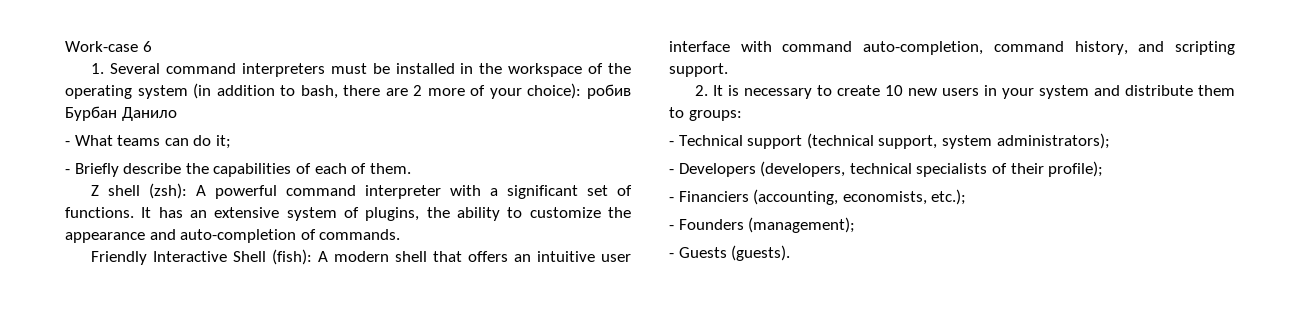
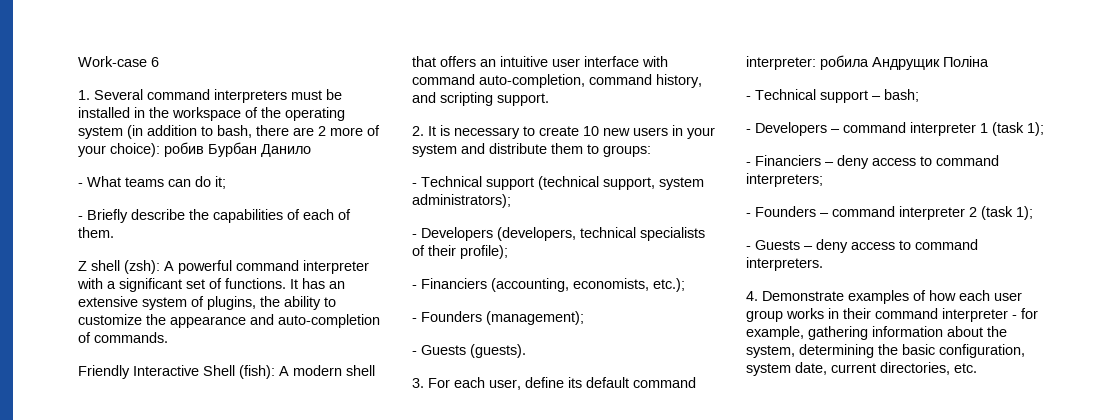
+ 3. For each user, define its default command interpreter: робила Андрущик Поліна
+ - Technical support – bash;
+ - Developers – command interpreter 1 (task 1);
+ - Financiers – deny access to command interpreters;
+ - Founders – command interpreter 2 (task 1);
+ - Guests – deny access to command interpreters.
+ 4. Demonstrate examples of how each user group works in their command interpreter - for example, gathering information about the system, determining the basic configuration, system date, current directories, etc.

